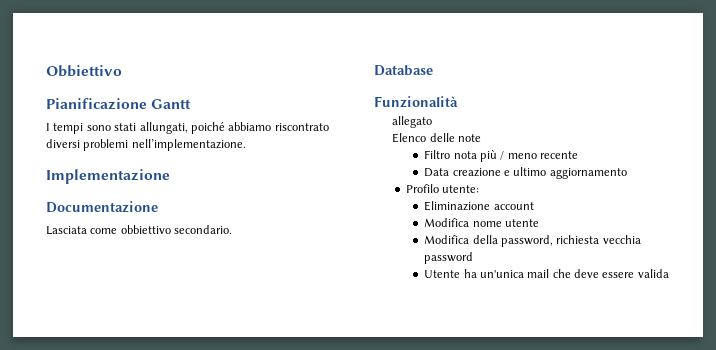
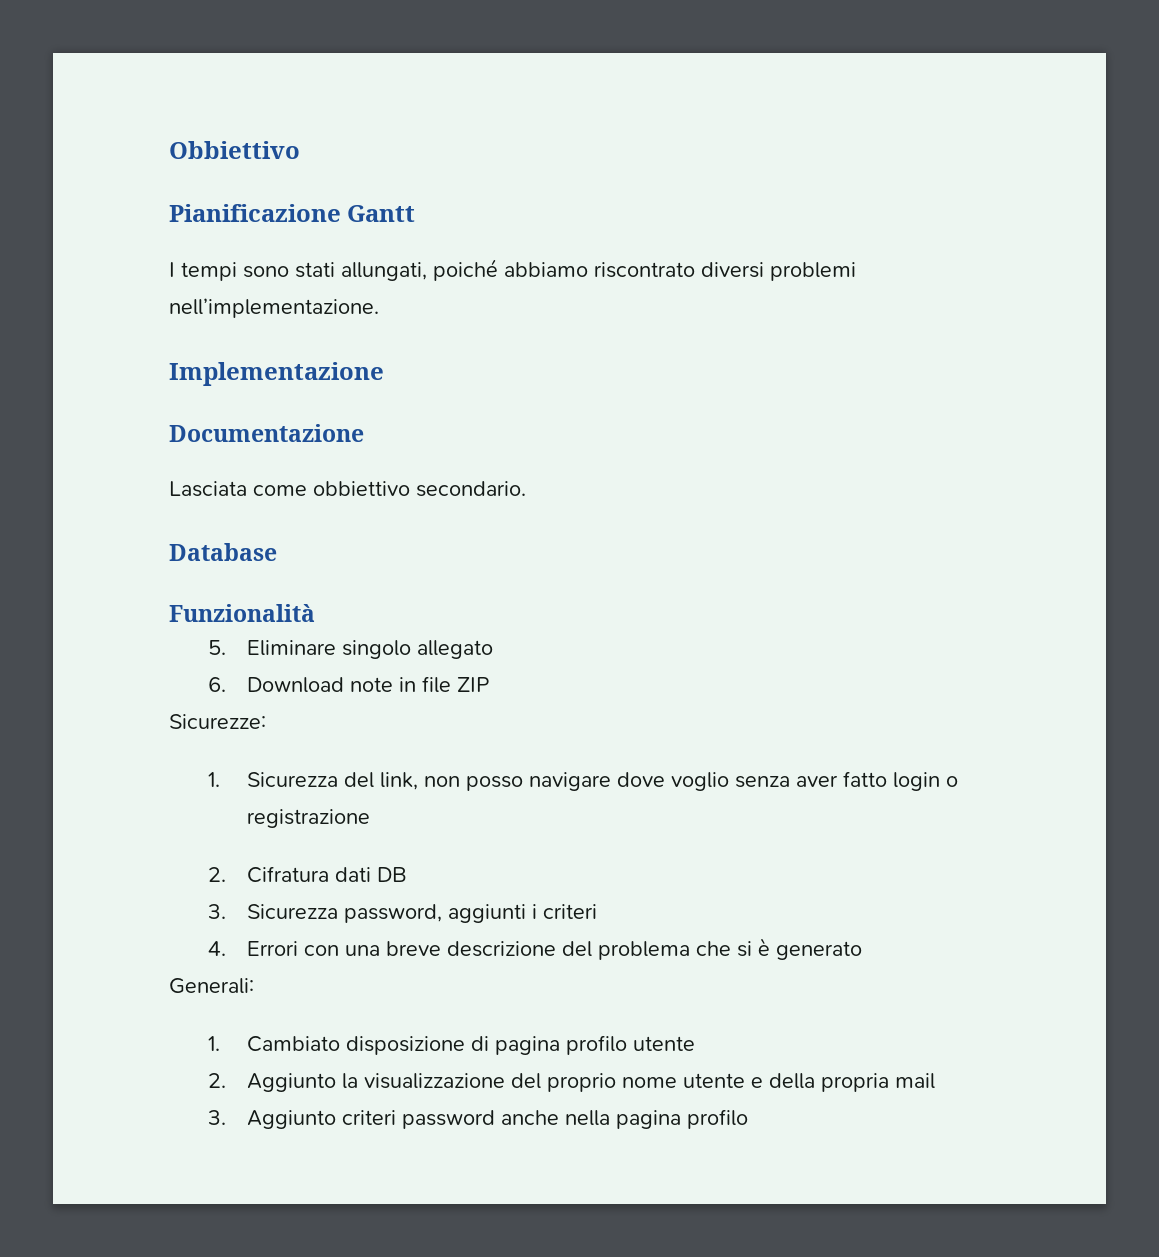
- allegato
+ 5. Eliminare singolo allegato
- Elenco delle note
- Filtro nota più / meno recente
- Data creazione e ultimo aggiornamento
- Profilo utente:
- Eliminazione account
- Modifica nome utente
- Modifica della password, richiesta vecchia password
- Utente ha un'unica mail che deve essere valida
+ 6. Download note in file ZIP
+ Sicurezze:
+ 1. Sicurezza del link, non posso navigare dove voglio senza aver fatto login o registrazione
+ 2. Cifratura dati DB
+ 3. Sicurezza password, aggiunti i criteri
+ 4. Errori con una breve descrizione del problema che si è generato
+ Generali:
+ 1. Cambiato disposizione di pagina profilo utente
+ 2. Aggiunto la visualizzazione del proprio nome utente e della propria mail
+ 3. Aggiunto criteri password anche nella pagina profilo

